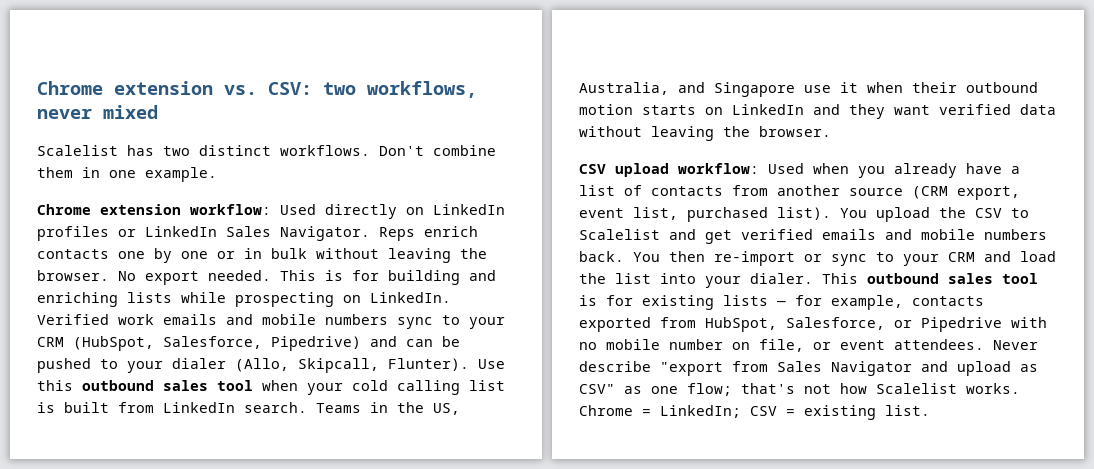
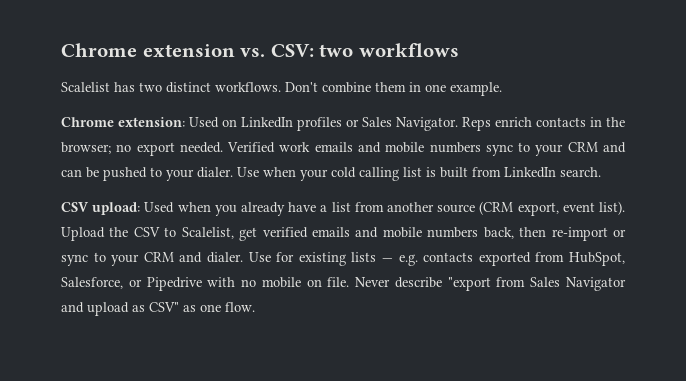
- Chrome extension vs. CSV: two workflows, never mixed
+ Chrome extension vs. CSV: two workflows
- Chrome extension workflow: Used directly on LinkedIn profiles or LinkedIn Sales Navigator.
+ Chrome extension: Used on LinkedIn profiles or Sales Navigator.
- Reps enrich contacts one by one or in bulk without leaving the browser. No export needed. This is for building and enriching lists while prospecting on LinkedIn.
+ Reps enrich contacts in the browser; no export needed.
- Verified work emails and mobile numbers sync to your CRM (HubSpot, Salesforce, Pipedrive) and can be pushed to your dialer (Allo, Skipcall, Flunter). Use this outbound sales tool when your cold calling list is built from LinkedIn search. Teams in the US, Australia, and Singapore use it when their outbound motion starts on LinkedIn and they want verified data without leaving the browser.
- CSV upload workflow:
+ Verified work emails and mobile numbers sync to your CRM and can be pushed to your dialer. Use when your cold calling list is built from LinkedIn search.
+ CSV upload:
- Used when you already have a list of contacts from another source (CRM export, event list, purchased list). You upload the CSV to Scalelist and get verified emails and mobile numbers back. You then re-import or sync to your CRM and load the list into your dialer. This outbound sales tool is for existing lists — for example, contacts exported from HubSpot, Salesforce, or Pipedrive with no mobile number on file, or event attendees.
+ Used when you already have a list from another source (CRM export, event list). Upload the CSV to Scalelist, get verified emails and mobile numbers back, then re-import or sync to your CRM and dialer. Use for existing lists — e.g. contacts exported from HubSpot, Salesforce, or Pipedrive with no mobile on file.
- Never describe "export from Sales Navigator and upload as CSV" as one flow; that's not how Scalelist works. Chrome = LinkedIn; CSV = existing list.
+ Never describe "export from Sales Navigator and upload as CSV" as one flow.

